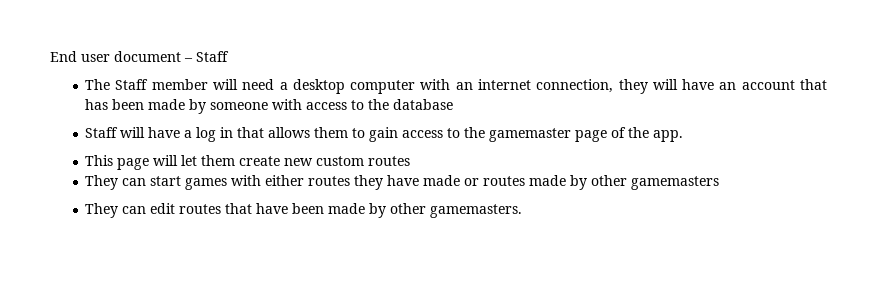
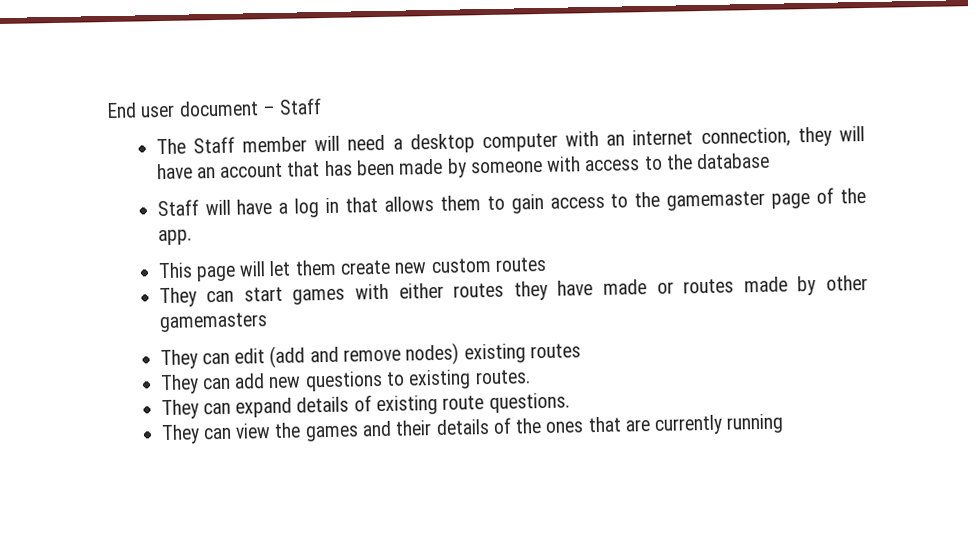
- They can edit routes that have been made by other gamemasters.
+ They can edit (add and remove nodes) existing routes
+ They can add new questions to existing routes.
+ They can expand details of existing route questions.
+ They can view the games and their details of the ones that are currently running

